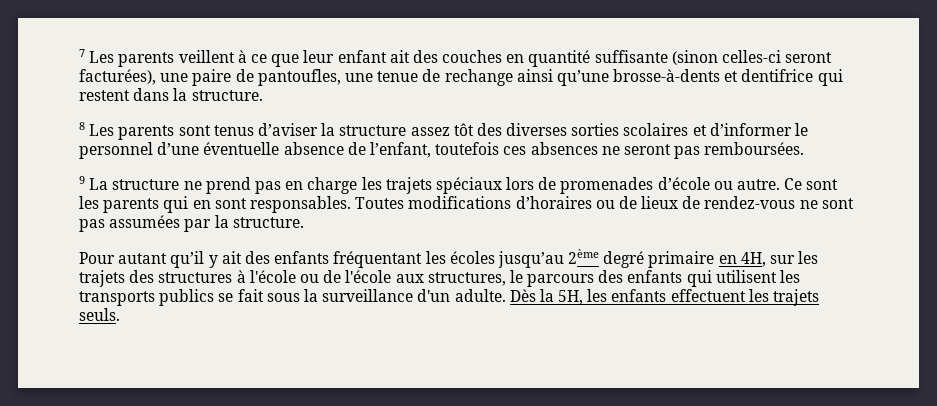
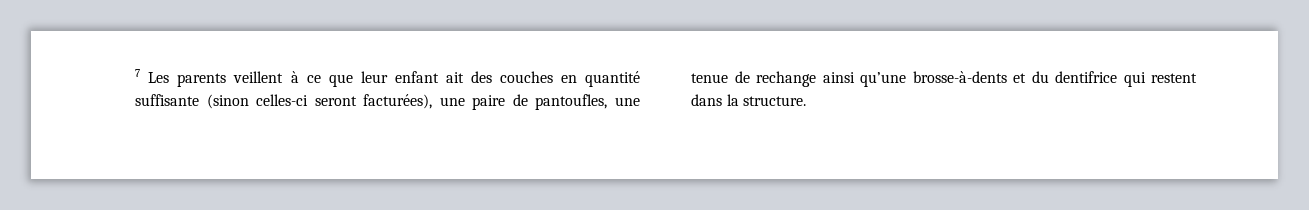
- 7 Les parents veillent à ce que leur enfant ait des couches en quantité suffisante (sinon celles-ci seront facturées), une paire de pantoufles, une tenue de rechange ainsi qu’une brosse-à-dents et dentifrice qui restent dans la structure.
+ 7 Les parents veillent à ce que leur enfant ait des couches en quantité suffisante (sinon celles-ci seront facturées), une paire de pantoufles, une tenue de rechange ainsi qu’une brosse-à-dents et du dentifrice qui restent dans la structure.
- 8 Les parents sont tenus d’aviser la structure assez tôt des diverses sorties scolaires et d’informer le personnel d’une éventuelle absence de l’enfant, toutefois ces absences ne seront pas remboursées.
- 9 La structure ne prend pas en charge les trajets spéciaux lors de promenades d’école ou autre. Ce sont les parents qui en sont responsables. Toutes modifications d’horaires ou de lieux de rendez-vous ne sont pas assumées par la structure.
- Pour autant qu’il y ait des enfants fréquentant les écoles jusqu’au 2ème degré primaire en 4H, sur les trajets des structures à l'école ou de l'école aux structures, le parcours des enfants qui utilisent les transports publics se fait sous la surveillance d'un adulte. Dès la 5H, les enfants effectuent les trajets seuls.

